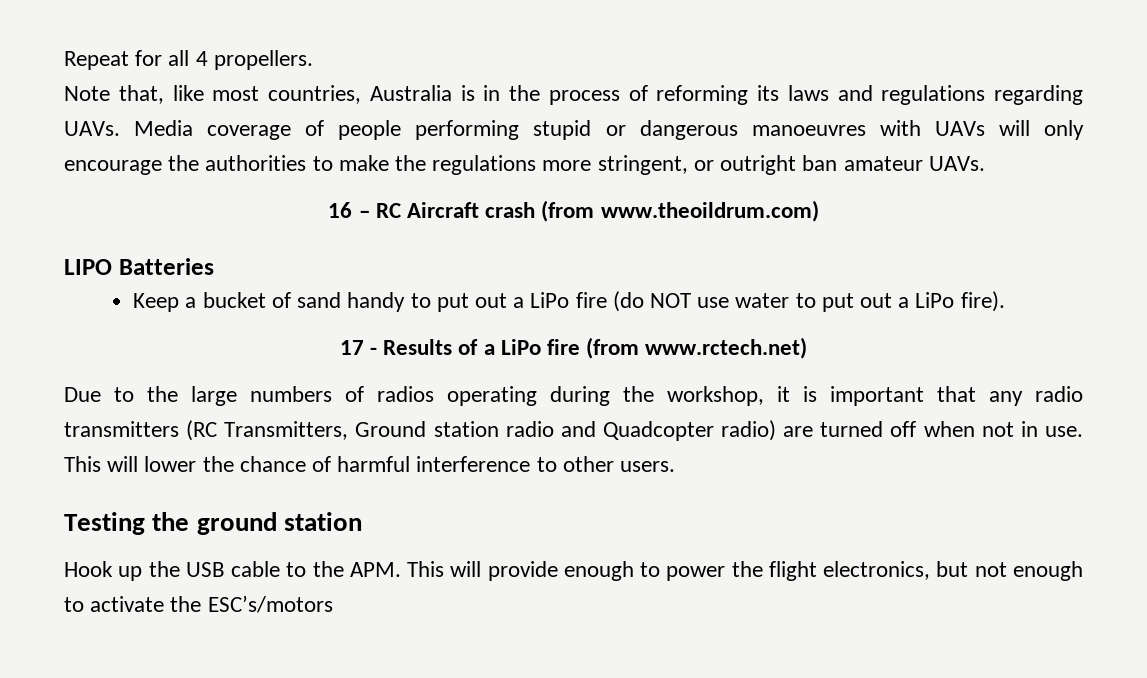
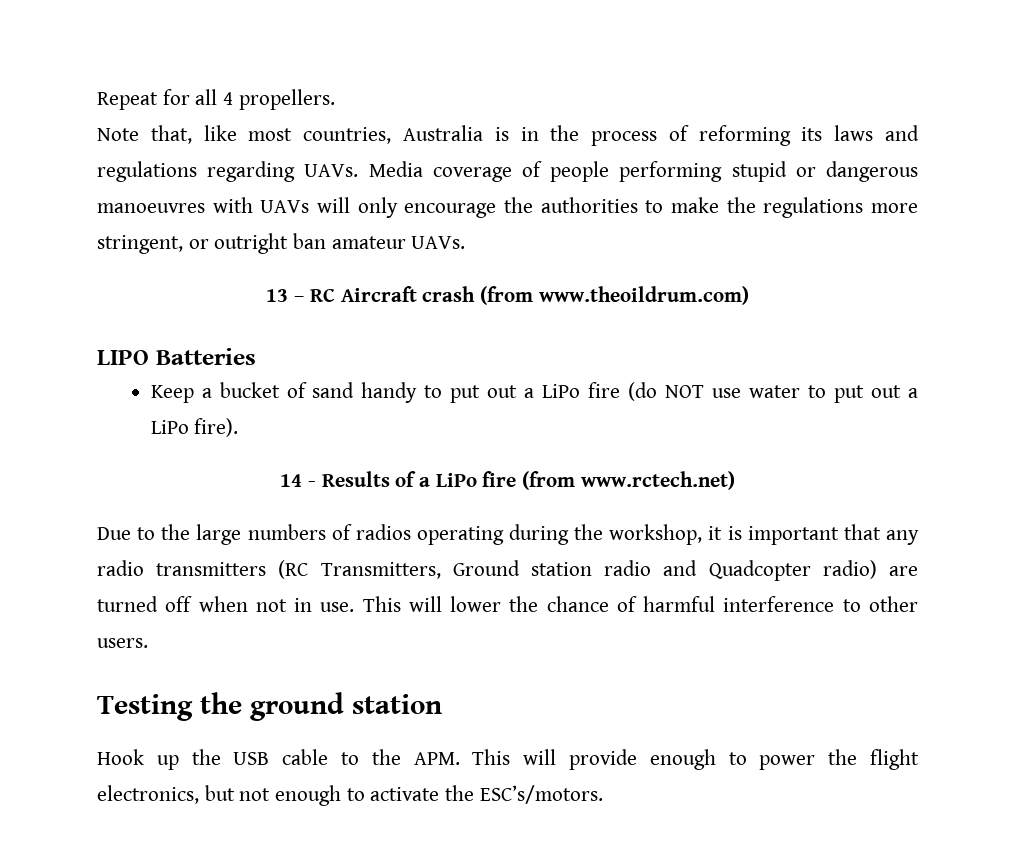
- 16 – RC Aircraft crash (from www.theoildrum.com)
+ 13 – RC Aircraft crash (from www.theoildrum.com)
- 17 - Results of a LiPo fire (from www.rctech.net)
+ 14 - Results of a LiPo fire (from www.rctech.net)
- Hook up the USB cable to the APM. This will provide enough to power the flight electronics, but not enough to activate the ESC’s/motors
+ Hook up the USB cable to the APM. This will provide enough to power the flight electronics, but not enough to activate the ESC’s/motors.

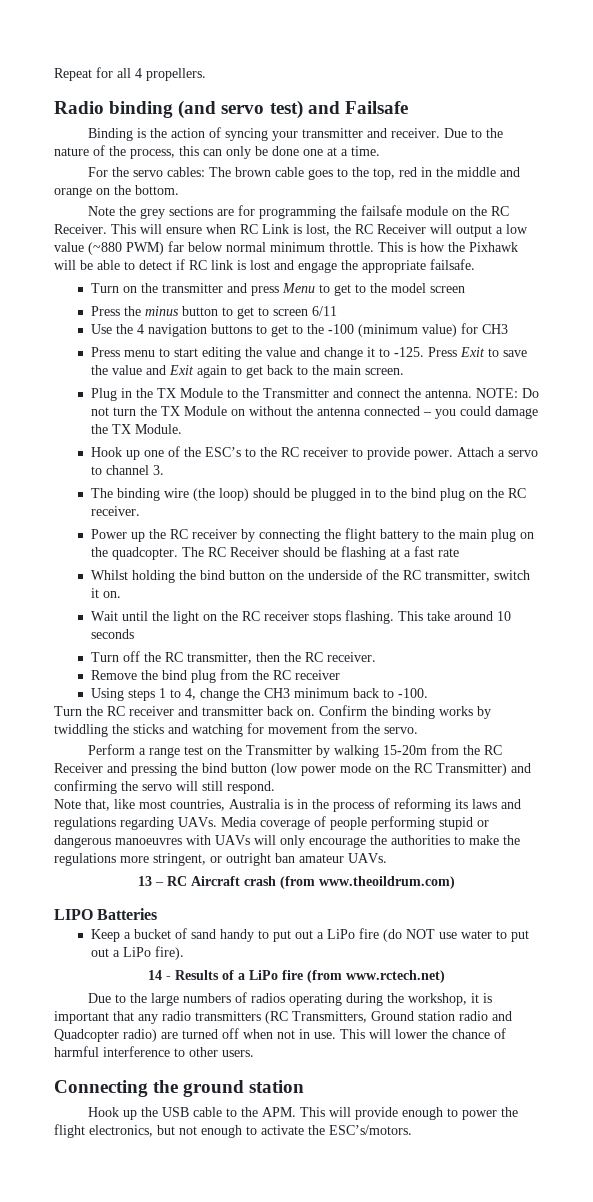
+ Radio binding (and servo test) and Failsafe
+ Binding is the action of syncing your transmitter and receiver. Due to the nature of the process, this can only be done one at a time.
+ For the servo cables: The brown cable goes to the top, red in the middle and orange on the bottom.
+ Note the grey sections are for programming the failsafe module on the RC Receiver. This will ensure when RC Link is lost, the RC Receiver will output a low value (~880 PWM) far below normal minimum throttle. This is how the Pixhawk will be able to detect if RC link is lost and engage the appropriate failsafe.
+ Turn on the transmitter and press Menu to get to the model screen
+ Press the minus button to get to screen 6/11
+ Use the 4 navigation buttons to get to the -100 (minimum value) for CH3
+ Press menu to start editing the value and change it to -125. Press Exit to save the value and Exit again to get back to the main screen.
+ Plug in the TX Module to the Transmitter and connect the antenna. NOTE: Do not turn the TX Module on without the antenna connected – you could damage the TX Module.
+ Hook up one of the ESC’s to the RC receiver to provide power. Attach a servo to channel 3.
+ The binding wire (the loop) should be plugged in to the bind plug on the RC receiver.
+ Power up the RC receiver by connecting the flight battery to the main plug on the quadcopter. The RC Receiver should be flashing at a fast rate
+ Whilst holding the bind button on the underside of the RC transmitter, switch it on.
+ Wait until the light on the RC receiver stops flashing. This take around 10 seconds
+ Turn off the RC transmitter, then the RC receiver.
+ Remove the bind plug from the RC receiver
+ Using steps 1 to 4, change the CH3 minimum back to -100.
+ Turn the RC receiver and transmitter back on. Confirm the binding works by twiddling the sticks and watching for movement from the servo.
+ Perform a range test on the Transmitter by walking 15-20m from the RC Receiver and pressing the bind button (low power mode on the RC Transmitter) and confirming the servo will still respond.
- Testing the ground station
+ Connecting the ground station

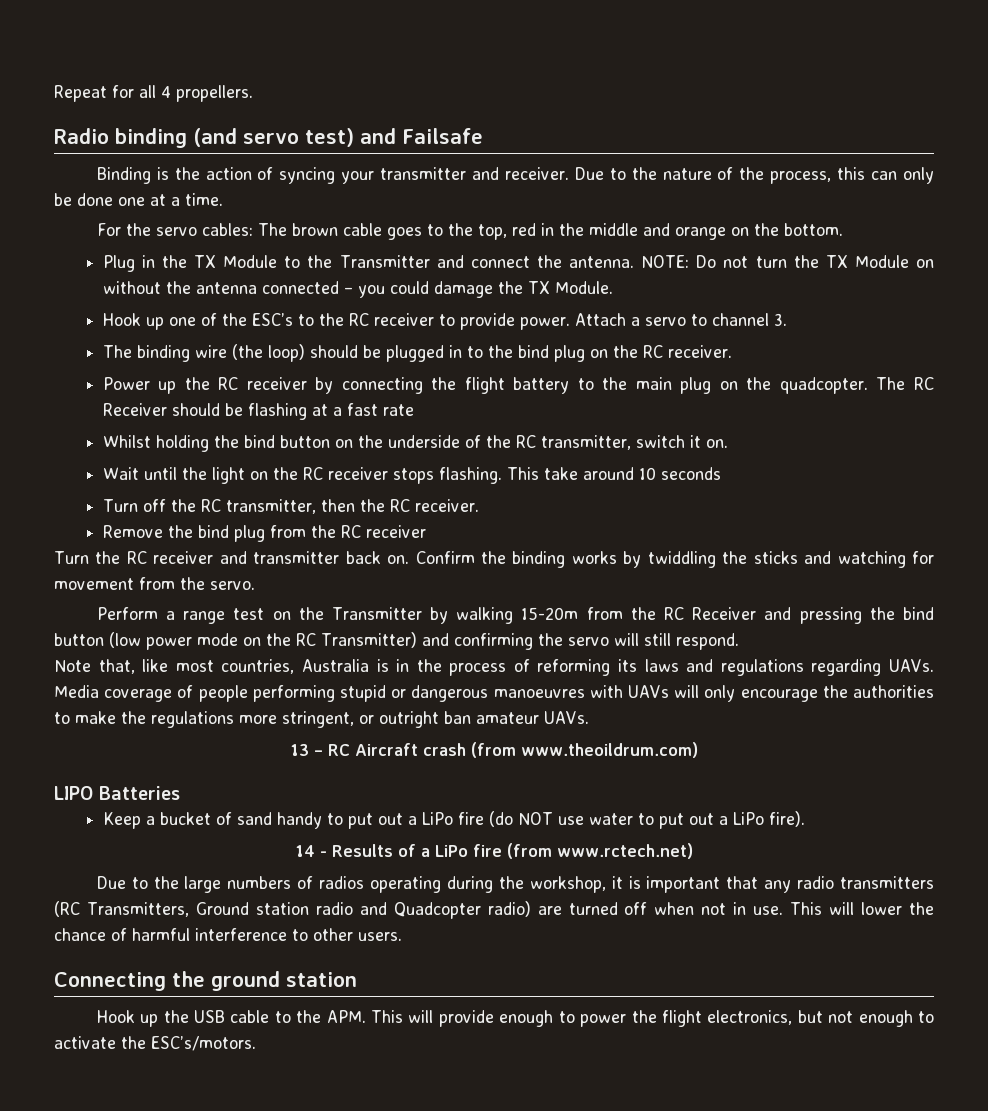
- Note the grey sections are for programming the failsafe module on the RC Receiver. This will ensure when RC Link is lost, the RC Receiver will output a low value (~880 PWM) far below normal minimum throttle. This is how the Pixhawk will be able to detect if RC link is lost and engage the appropriate failsafe.
- Turn on the transmitter and press Menu to get to the model screen
- Press the minus button to get to screen 6/11
- Use the 4 navigation buttons to get to the -100 (minimum value) for CH3
- Press menu to start editing the value and change it to -125. Press Exit to save the value and Exit again to get back to the main screen.
- Using steps 1 to 4, change the CH3 minimum back to -100.

